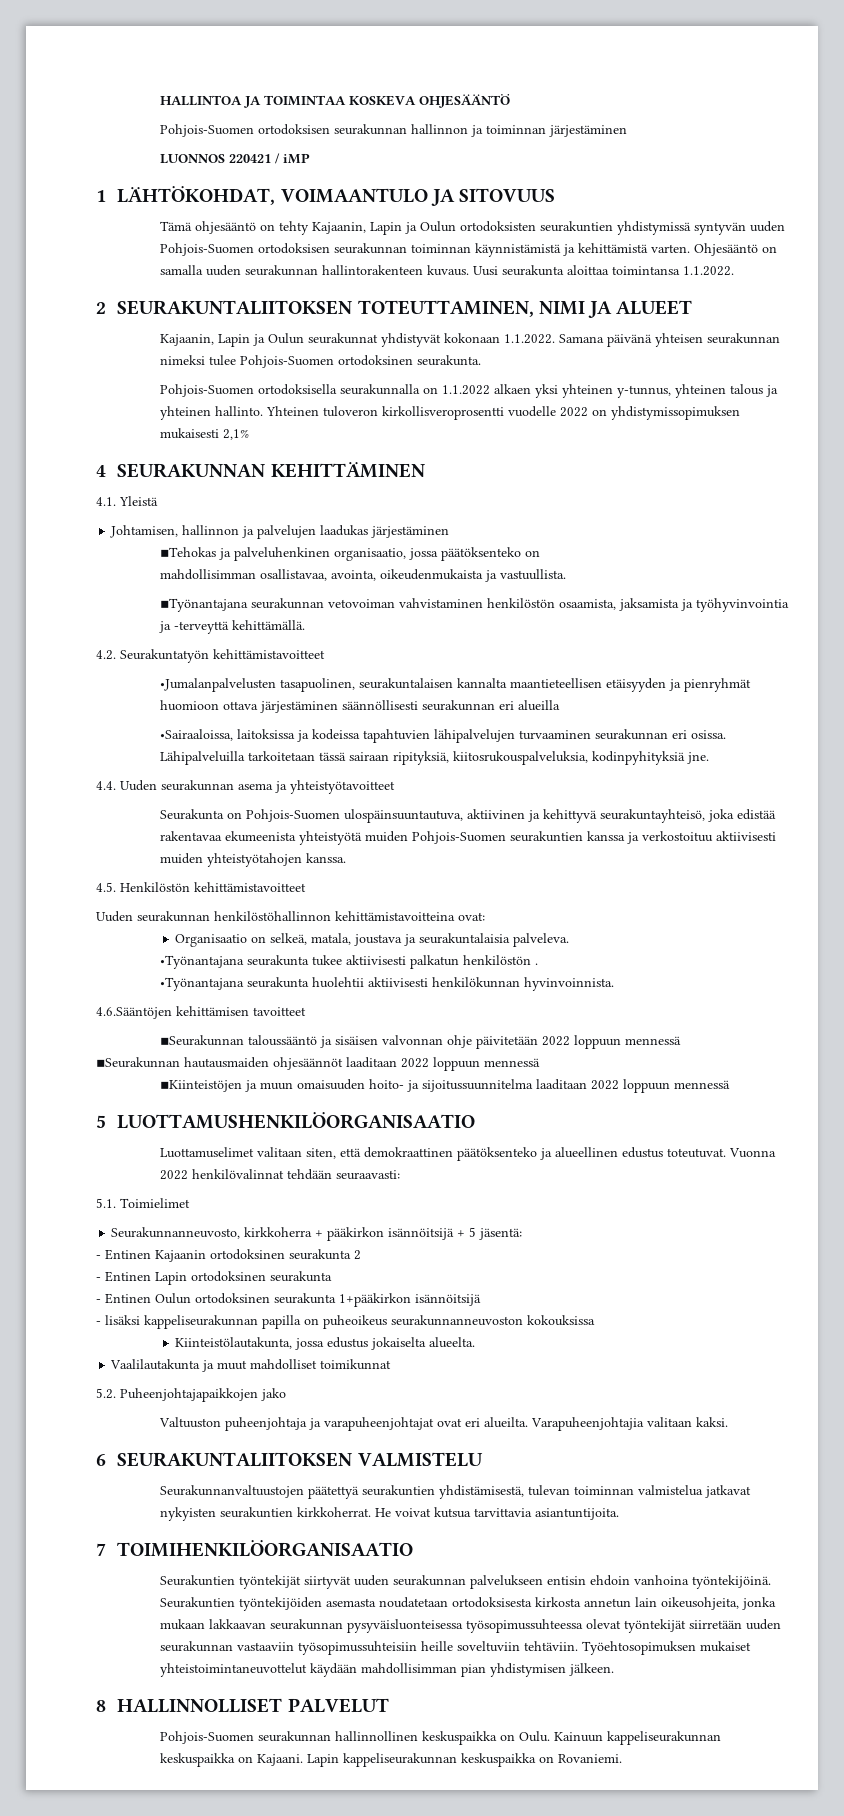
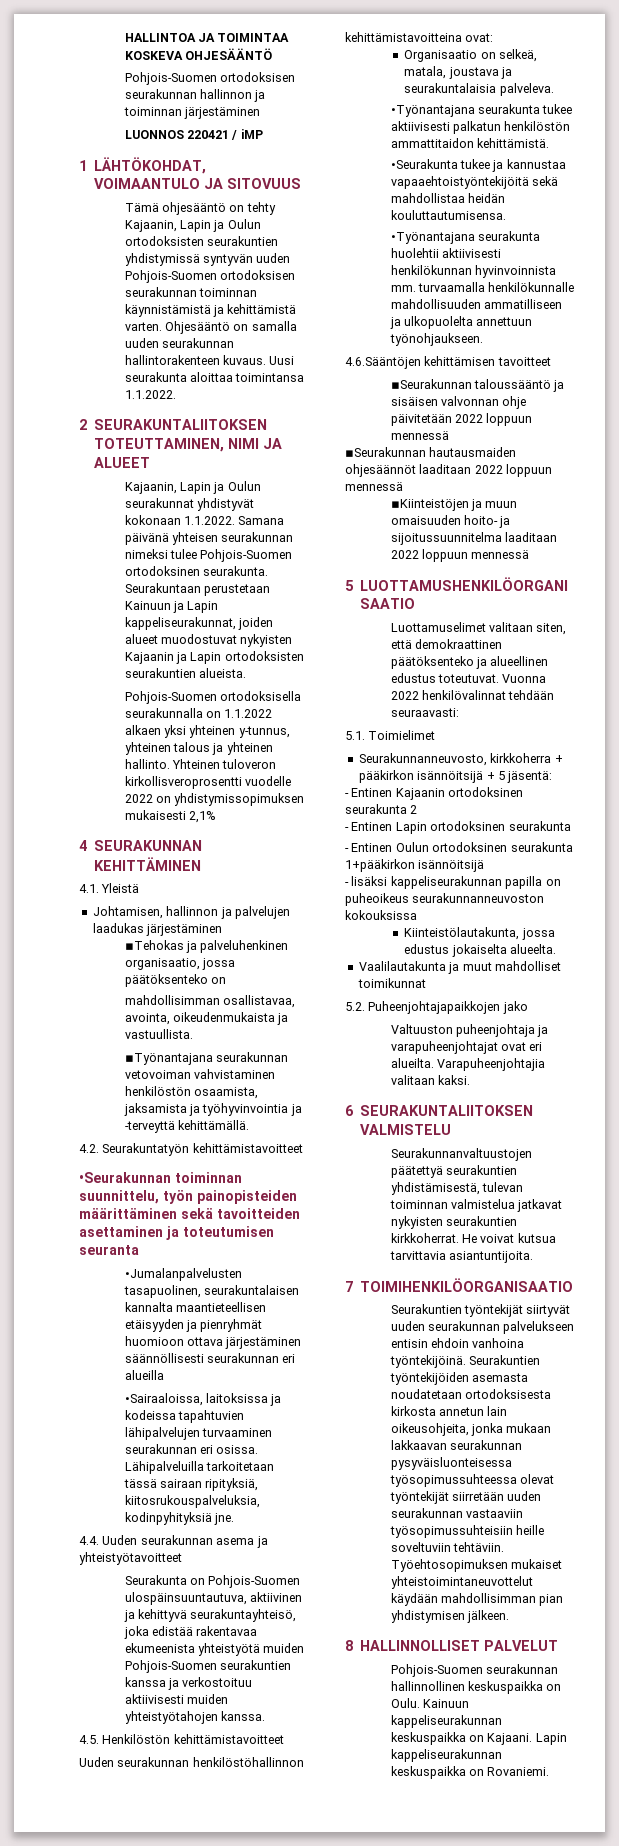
+ Seurakuntaan perustetaan Kainuun ja Lapin kappeliseurakunnat, joiden alueet muodostuvat nykyisten Kajaanin ja Lapin ortodoksisten seurakuntien alueista.
+ •Seurakunnan toiminnan suunnittelu, työn painopisteiden määrittäminen sekä tavoitteiden asettaminen ja toteutumisen seuranta
- •Työnantajana seurakunta tukee aktiivisesti palkatun henkilöstön .
+ •Työnantajana seurakunta tukee aktiivisesti palkatun henkilöstön ammattitaidon kehittämistä.
+ •Seurakunta tukee ja kannustaa vapaaehtoistyöntekijöitä sekä mahdollistaa heidän kouluttautumisensa.
- •Työnantajana seurakunta huolehtii aktiivisesti henkilökunnan hyvinvoinnista.
+ •Työnantajana seurakunta huolehtii aktiivisesti henkilökunnan hyvinvoinnista mm. turvaamalla henkilökunnalle mahdollisuuden ammatilliseen ja ulkopuolelta annettuun työnohjaukseen.

